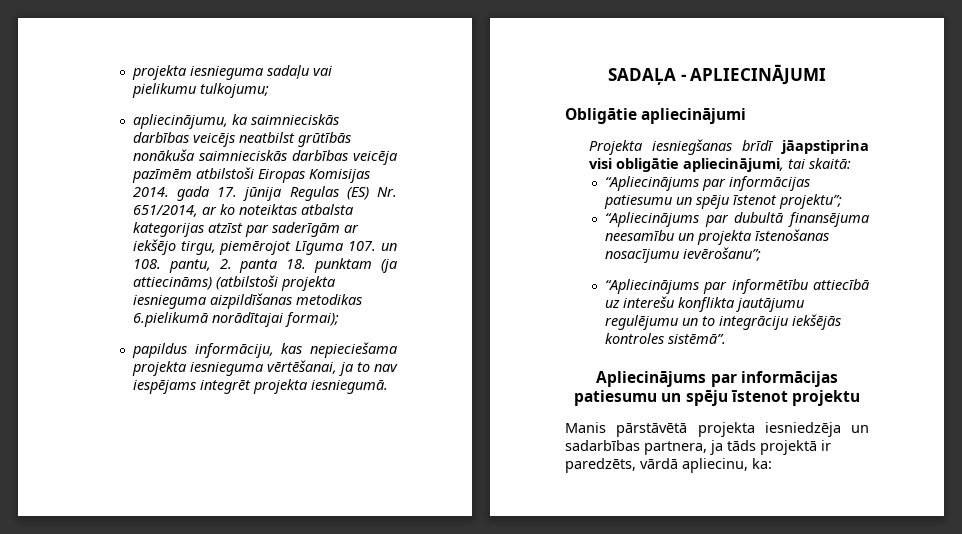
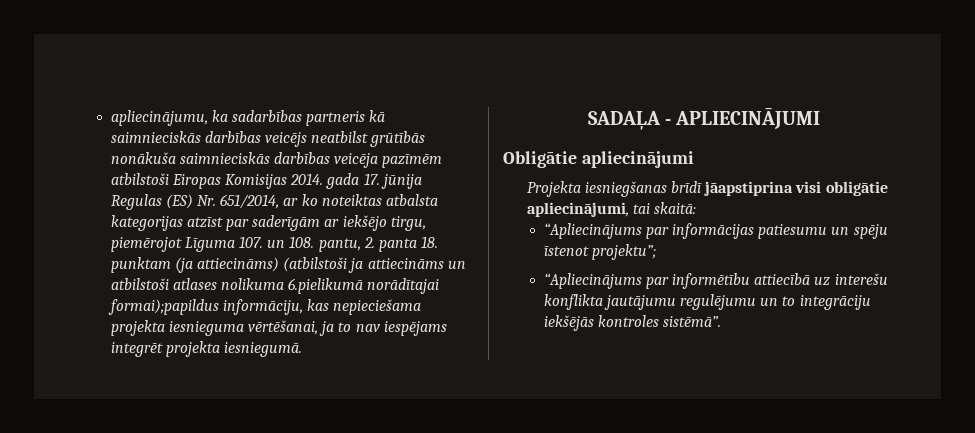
- projekta iesnieguma sadaļu vai pielikumu tulkojumu;
- apliecinājumu, ka saimnieciskās darbības veicējs neatbilst grūtībās nonākuša saimnieciskās darbības veicēja pazīmēm atbilstoši Eiropas Komisijas 2014. gada 17. jūnija Regulas (ES) Nr. 651/2014, ar ko noteiktas atbalsta kategorijas atzīst par saderīgām ar iekšējo tirgu, piemērojot Līguma 107. un 108. pantu, 2. panta 18. punktam (ja attiecināms) (atbilstoši projekta iesnieguma aizpildīšanas metodikas 6.pielikumā norādītajai formai);
- papildus informāciju, kas nepieciešama projekta iesnieguma vērtēšanai, ja to nav iespējams integrēt projekta iesniegumā.
+ apliecinājumu, ka sadarbības partneris kā saimnieciskās darbības veicējs neatbilst grūtībās nonākuša saimnieciskās darbības veicēja pazīmēm atbilstoši Eiropas Komisijas 2014. gada 17. jūnija Regulas (ES) Nr. 651/2014, ar ko noteiktas atbalsta kategorijas atzīst par saderīgām ar iekšējo tirgu, piemērojot Līguma 107. un 108. pantu, 2. panta 18. punktam (ja attiecināms) (atbilstoši ja attiecināms un atbilstoši atlases nolikuma 6.pielikumā norādītajai formai);papildus informāciju, kas nepieciešama projekta iesnieguma vērtēšanai, ja to nav iespējams integrēt projekta iesniegumā.
- “Apliecinājums par dubultā finansējuma neesamību un projekta īstenošanas nosacījumu ievērošanu”;
- Apliecinājums par informācijas patiesumu un spēju īstenot projektu
- Manis pārstāvētā projekta iesniedzēja un sadarbības partnera, ja tāds projektā ir paredzēts, vārdā apliecinu, ka:

